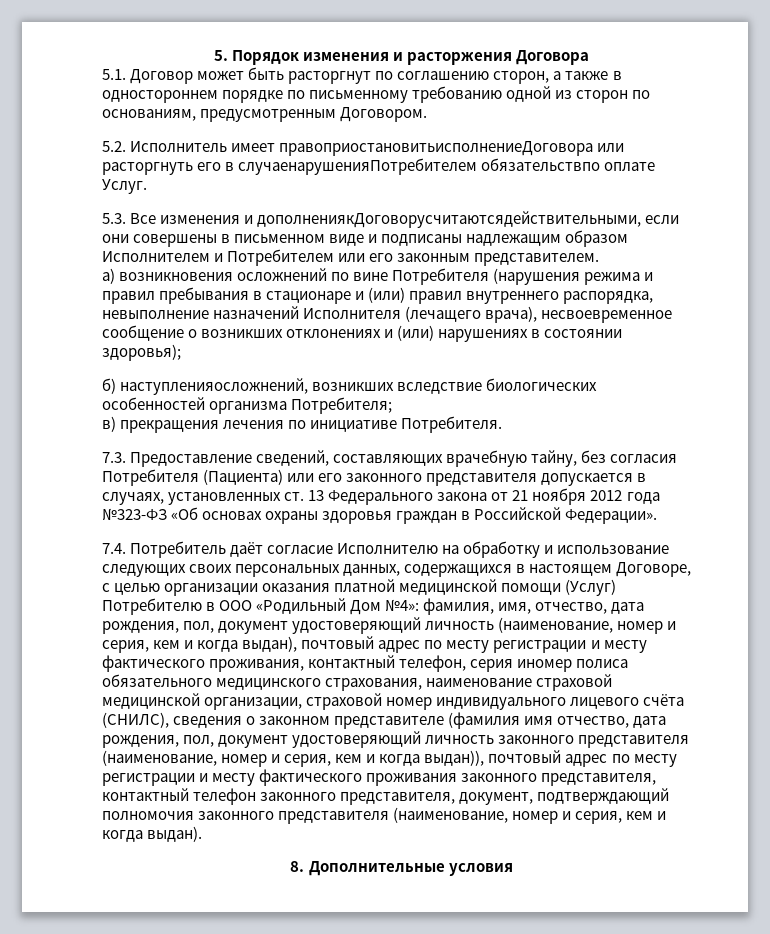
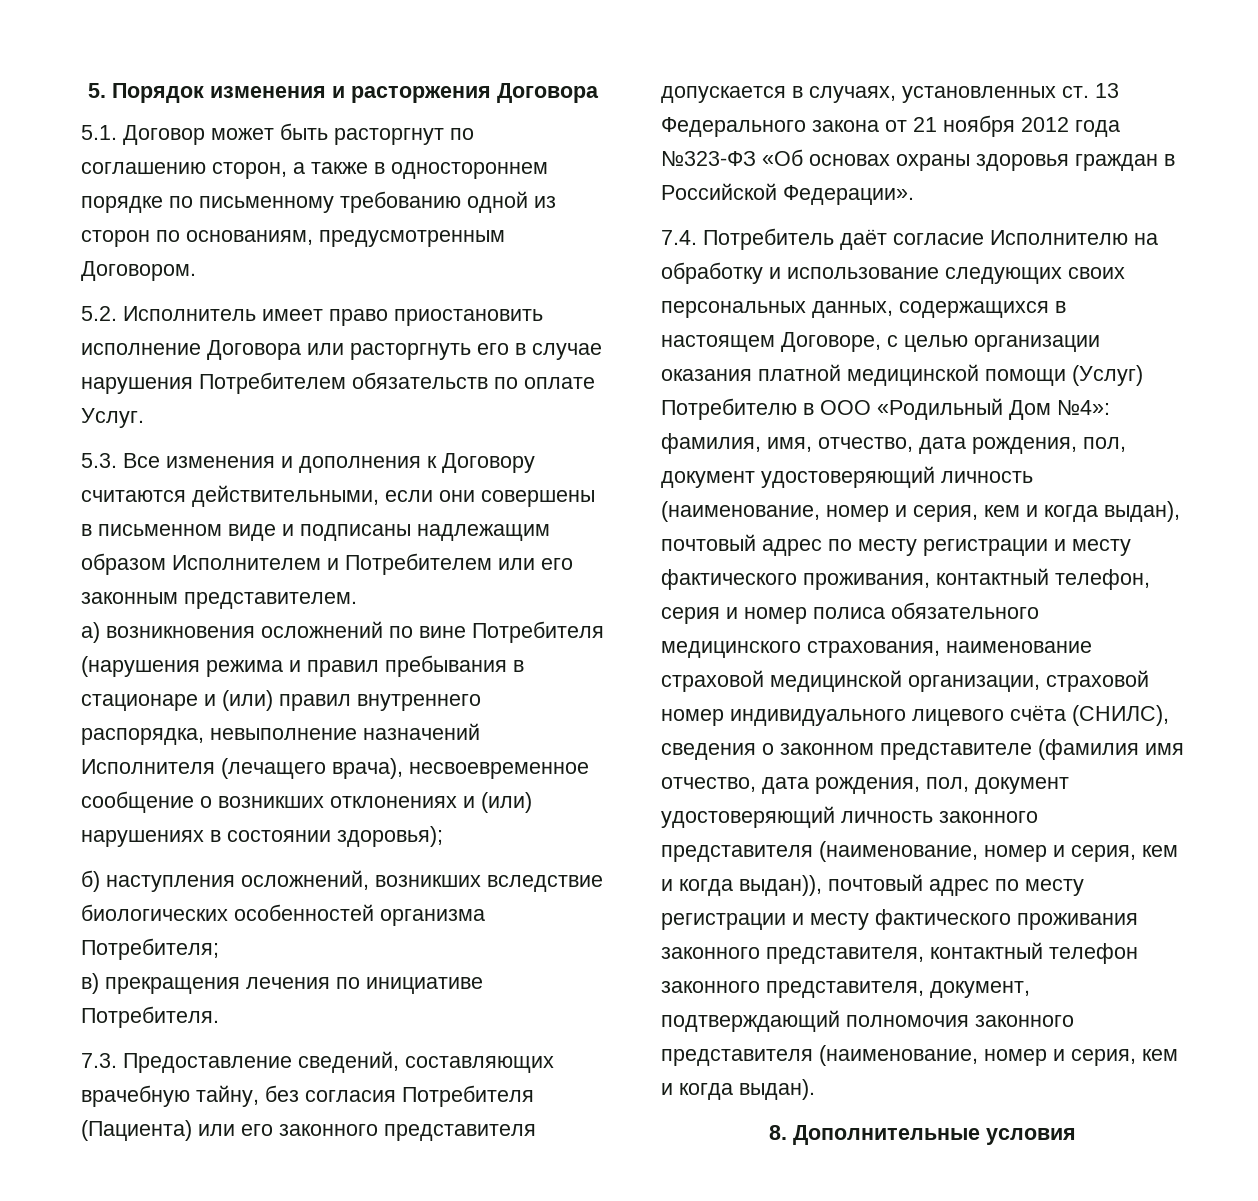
- 5.2. Исполнитель имеет правоприостановитьисполнениеДоговора или расторгнуть его в случаенарушенияПотребителем обязательствпо оплате Услуг.
+ 5.2. Исполнитель имеет право приостановить исполнение Договора или расторгнуть его в случае нарушения Потребителем обязательств по оплате Услуг.
- 5.3. Все изменения и дополнениякДоговорусчитаютсядействительными, если они совершены в письменном виде и подписаны надлежащим образом Исполнителем и Потребителем или его законным представителем.
+ 5.3. Все изменения и дополнения к Договору считаются действительными, если они совершены в письменном виде и подписаны надлежащим образом Исполнителем и Потребителем или его законным представителем.
- б) наступленияосложнений, возникших вследствие биологических особенностей организма Потребителя;
+ б) наступления осложнений, возникших вследствие биологических особенностей организма Потребителя;
- фамилия, имя, отчество, дата рождения, пол, документ удостоверяющий личность (наименование, номер и серия, кем и когда выдан), почтовый адрес по месту регистрации и месту фактического проживания, контактный телефон, серия иномер полиса обязательного медицинского страхования, наименование страховой медицинской организации, страховой номер индивидуального лицевого счёта (СНИЛС), сведения о законном представителе (фамилия имя отчество, дата рождения, пол, документ удостоверяющий личность законного представителя (наименование, номер и серия, кем и когда выдан)), почтовый адрес по месту регистрации и месту фактического проживания законного представителя, контактный телефон законного представителя, документ, подтверждающий полномочия законного представителя (наименование, номер и серия, кем и когда выдан).
+ фамилия, имя, отчество, дата рождения, пол, документ удостоверяющий личность (наименование, номер и серия, кем и когда выдан), почтовый адрес по месту регистрации и месту фактического проживания, контактный телефон, серия и номер полиса обязательного медицинского страхования, наименование страховой медицинской организации, страховой номер индивидуального лицевого счёта (СНИЛС), сведения о законном представителе (фамилия имя отчество, дата рождения, пол, документ удостоверяющий личность законного представителя (наименование, номер и серия, кем и когда выдан)), почтовый адрес по месту регистрации и месту фактического проживания законного представителя, контактный телефон законного представителя, документ, подтверждающий полномочия законного представителя (наименование, номер и серия, кем и когда выдан).

